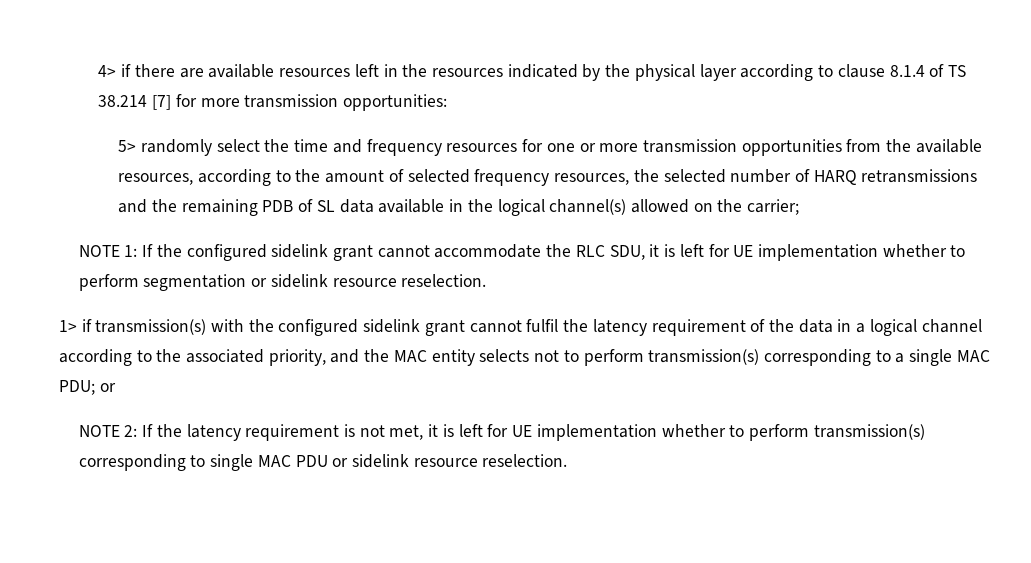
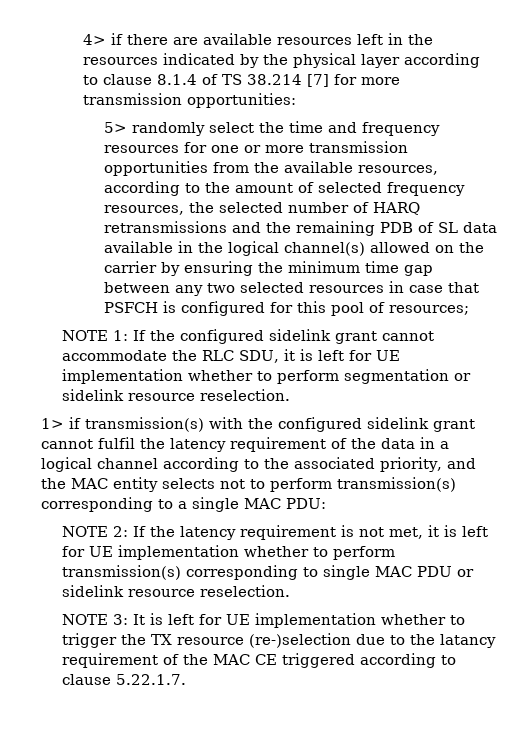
- 5> randomly select the time and frequency resources for one or more transmission opportunities from the available resources, according to the amount of selected frequency resources, the selected number of HARQ retransmissions and the remaining PDB of SL data available in the logical channel(s) allowed on the carrier;
+ 5> randomly select the time and frequency resources for one or more transmission opportunities from the available resources, according to the amount of selected frequency resources, the selected number of HARQ retransmissions and the remaining PDB of SL data available in the logical channel(s) allowed on the carrier by ensuring the minimum time gap between any two selected resources in case that PSFCH is configured for this pool of resources;
- 1> if transmission(s) with the configured sidelink grant cannot fulfil the latency requirement of the data in a logical channel according to the associated priority, and the MAC entity selects not to perform transmission(s) corresponding to a single MAC PDU; or
+ 1> if transmission(s) with the configured sidelink grant cannot fulfil the latency requirement of the data in a logical channel according to the associated priority, and the MAC entity selects not to perform transmission(s) corresponding to a single MAC PDU:
+ NOTE 3: It is left for UE implementation whether to trigger the TX resource (re-)selection due to the latancy requirement of the MAC CE triggered according to clause 5.22.1.7.

